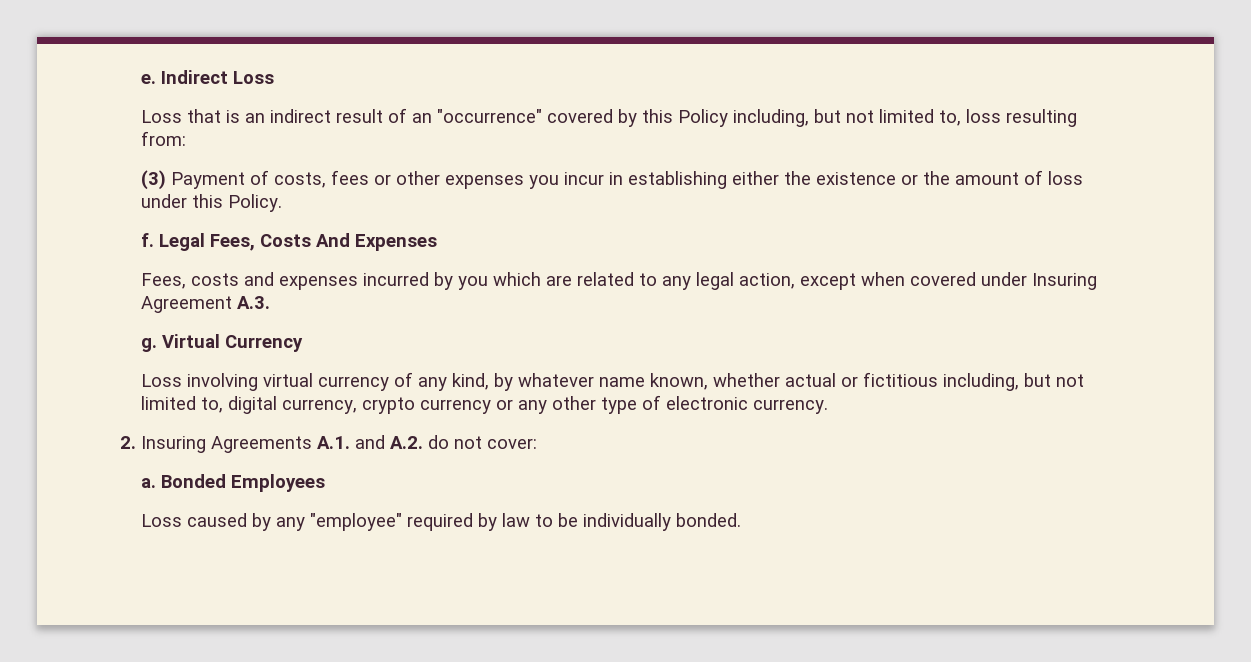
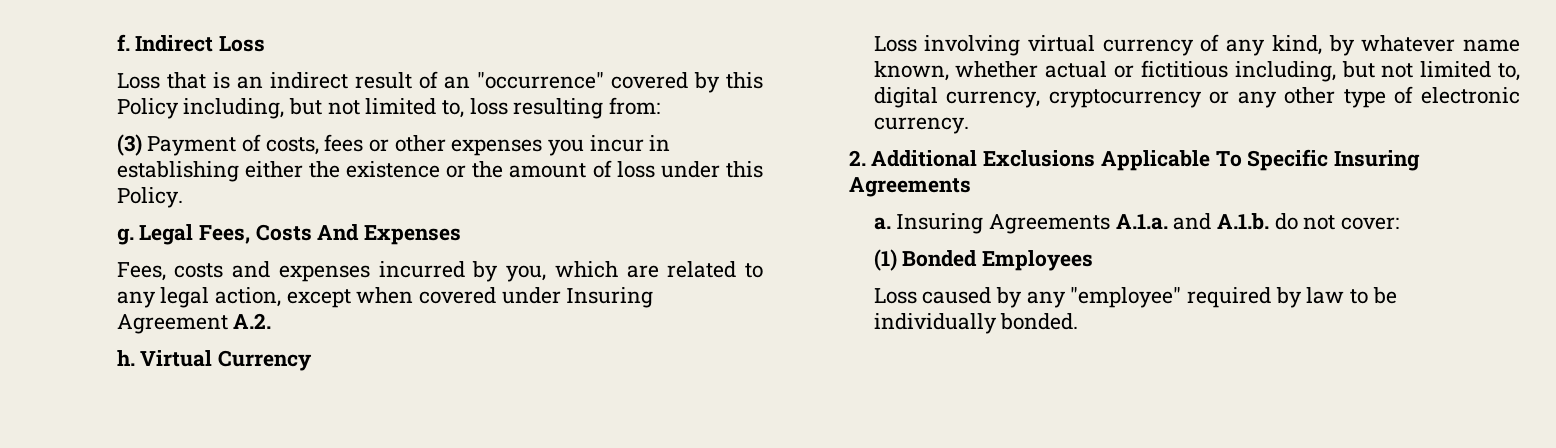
- e.
+ f.
- f.
+ g.
- Fees, costs and expenses incurred by you which are related to any legal action, except when covered under Insuring Agreement A.3.
- g.
+ Fees, costs and expenses incurred by you, which are related to any legal action, except when covered under Insuring Agreement A.2.
+ h.
- Loss involving virtual currency of any kind, by whatever name known, whether actual or fictitious including, but not limited to, digital currency, crypto currency or any other type of electronic currency.
+ Loss involving virtual currency of any kind, by whatever name known, whether actual or fictitious including, but not limited to, digital currency, cryptocurrency or any other type of electronic currency.
- 2. Insuring Agreements A.1. and A.2. do not cover:
+ 2. Additional Exclusions Applicable To Specific Insuring Agreements
+ a. Insuring Agreements A.1.a. and A.1.b. do not cover:
- a. Bonded Employees
+ (1) Bonded Employees

